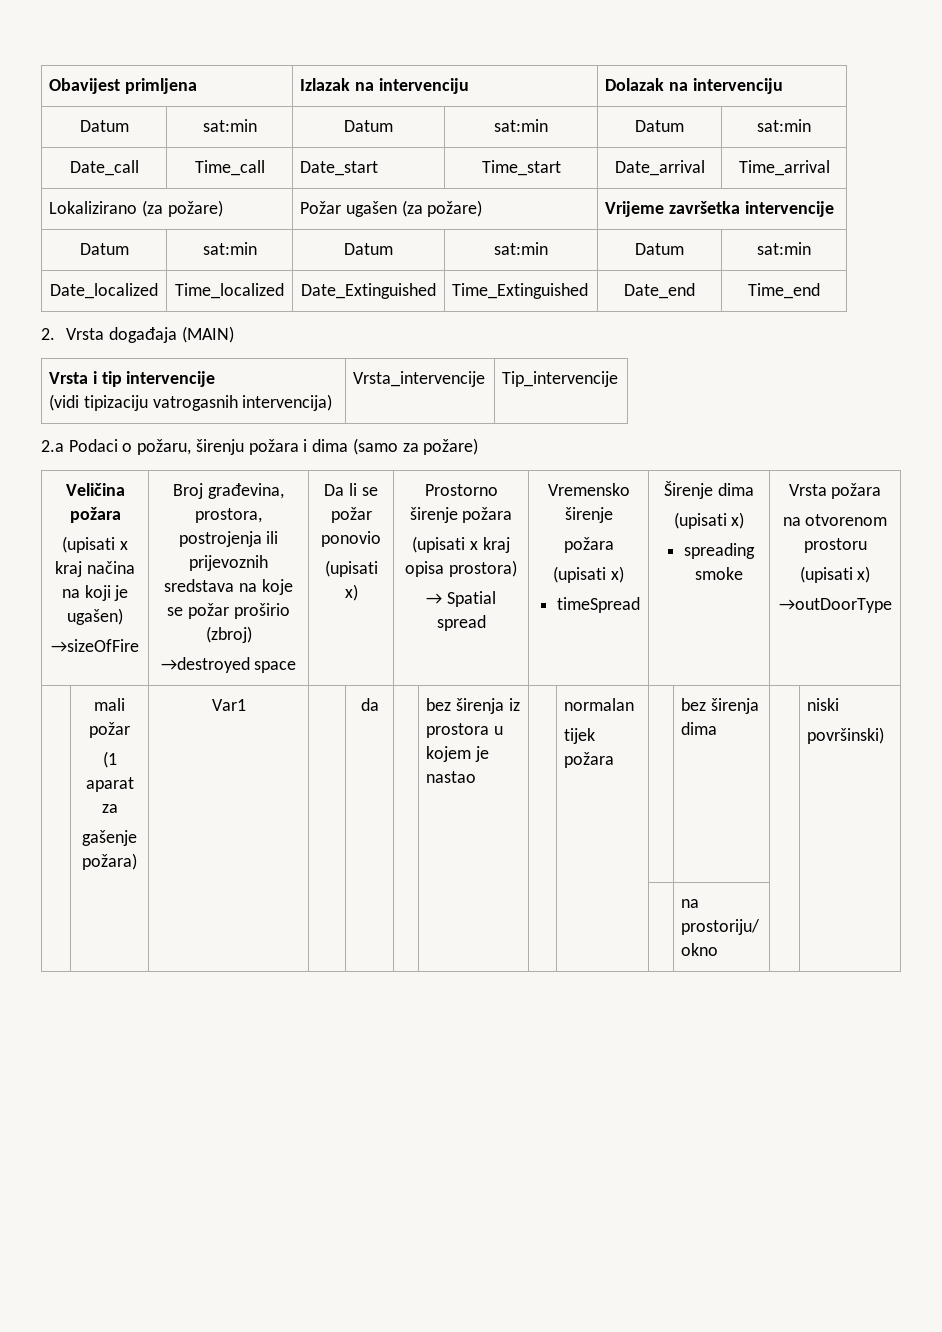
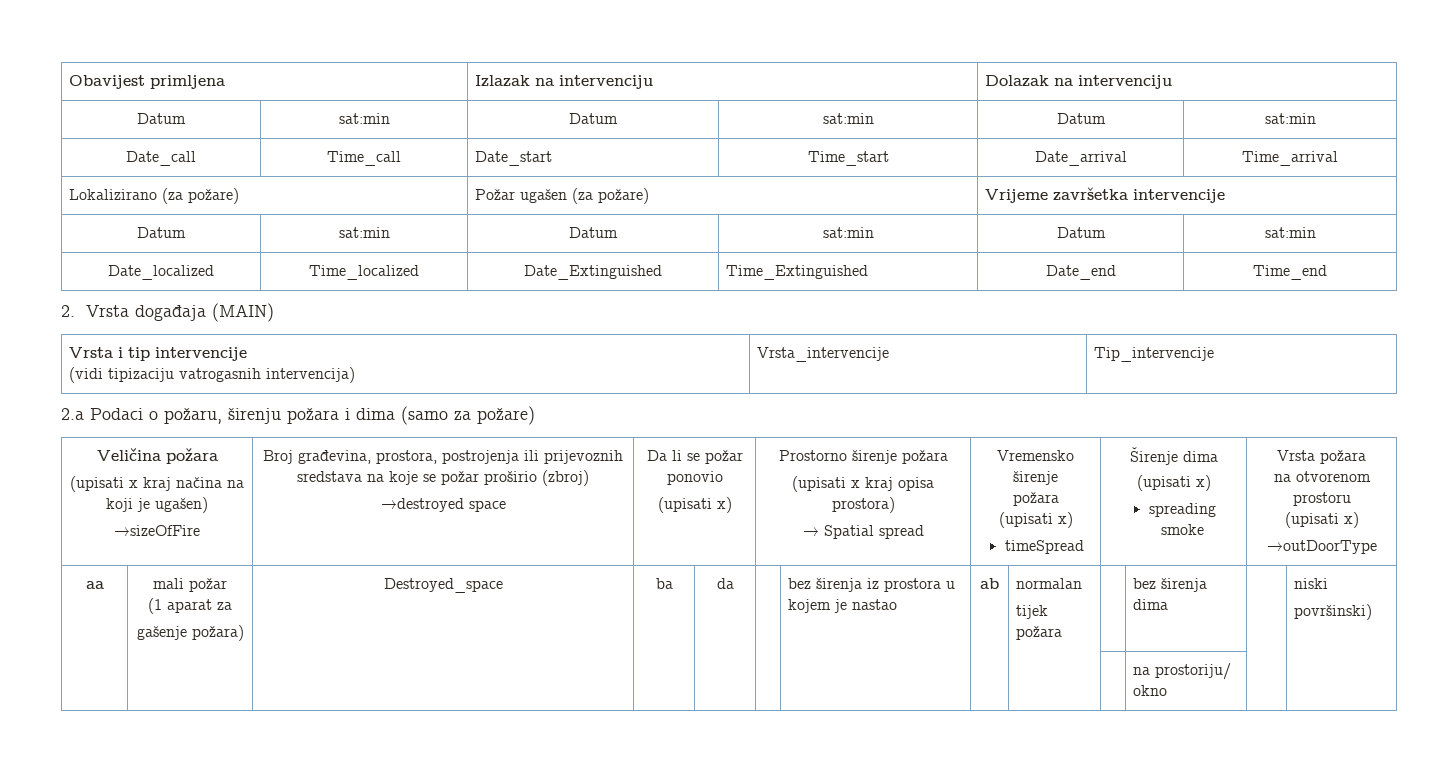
- | mali požar
+ aa | mali požar
  (1 aparat za
- gašenje požara) | Var1 | | da | | bez širenja iz prostora u kojem je nastao | | normalan
+ gašenje požara) | Destroyed_space | ba | da | | bez širenja iz prostora u kojem je nastao | ab | normalan

